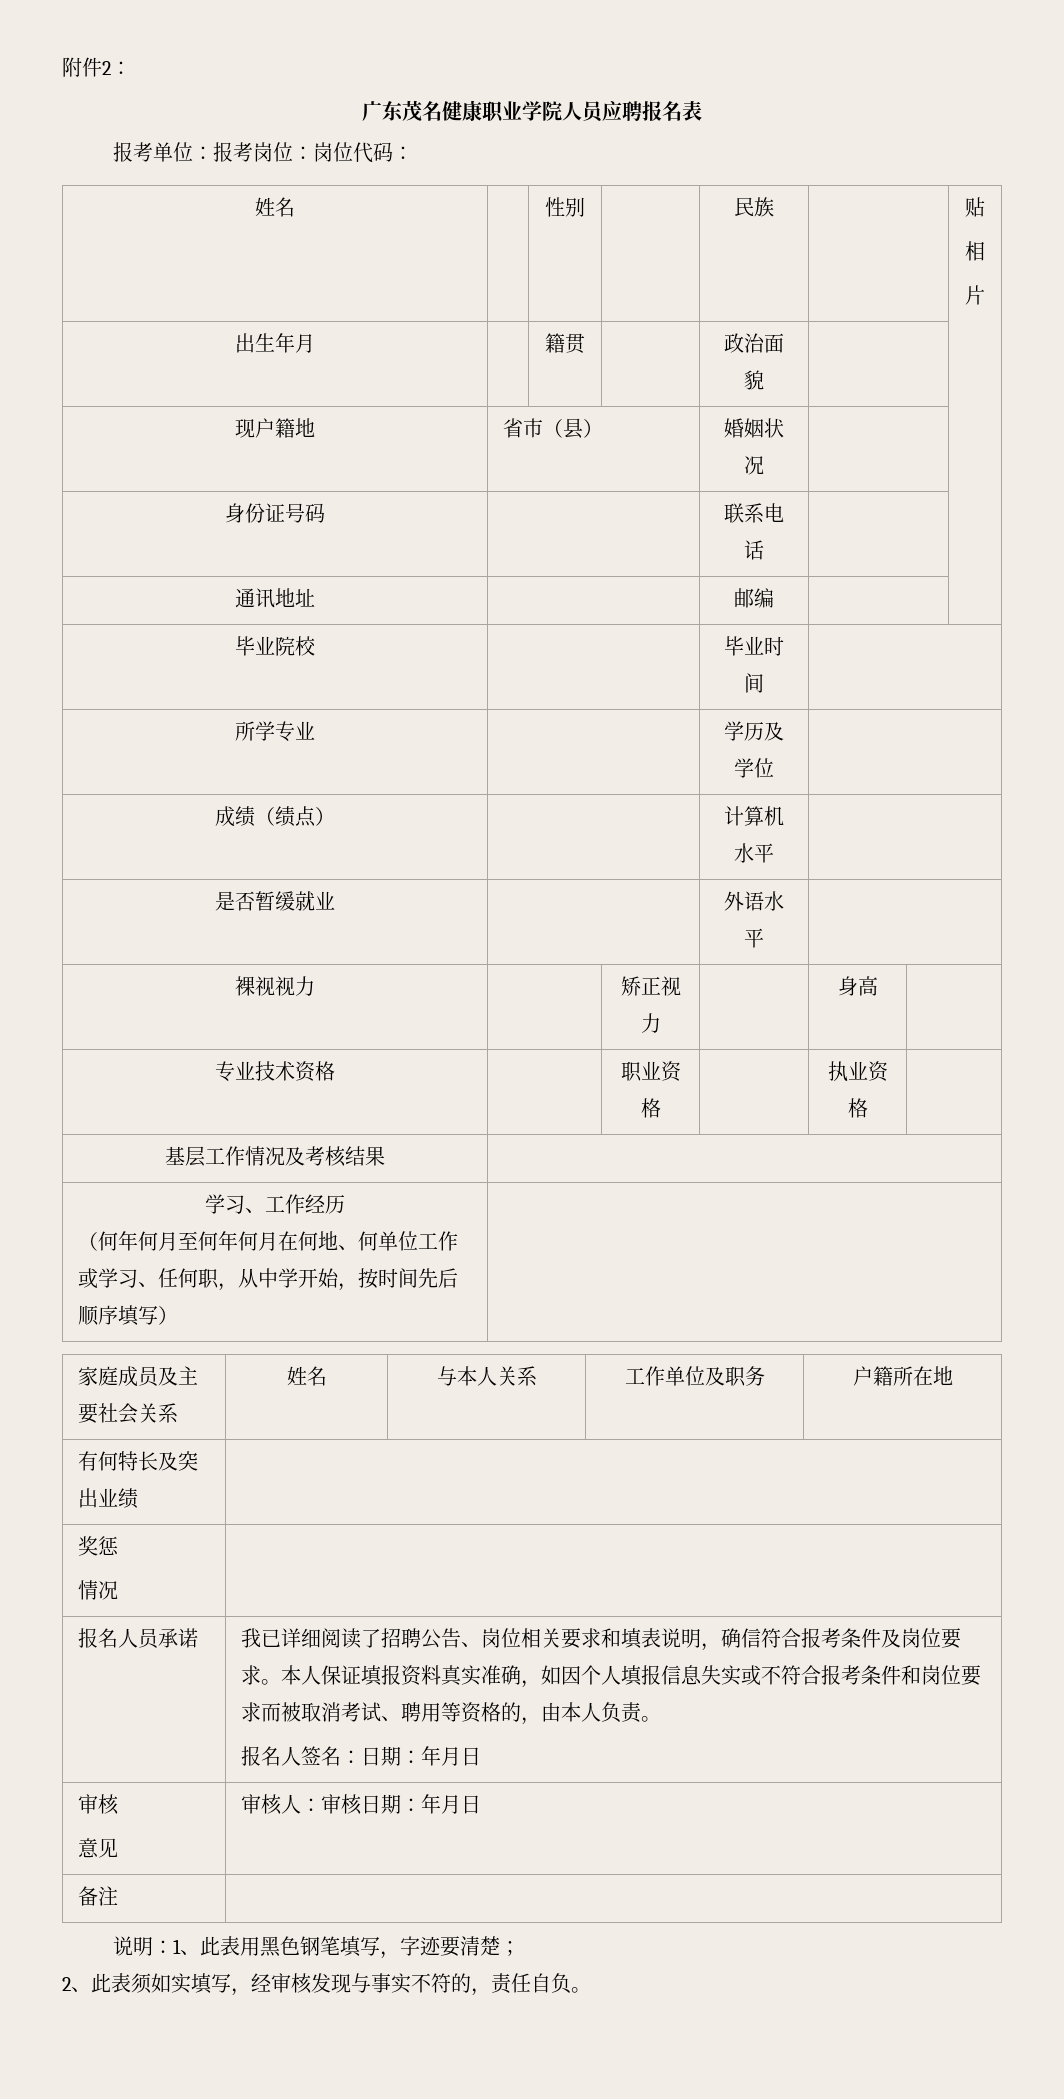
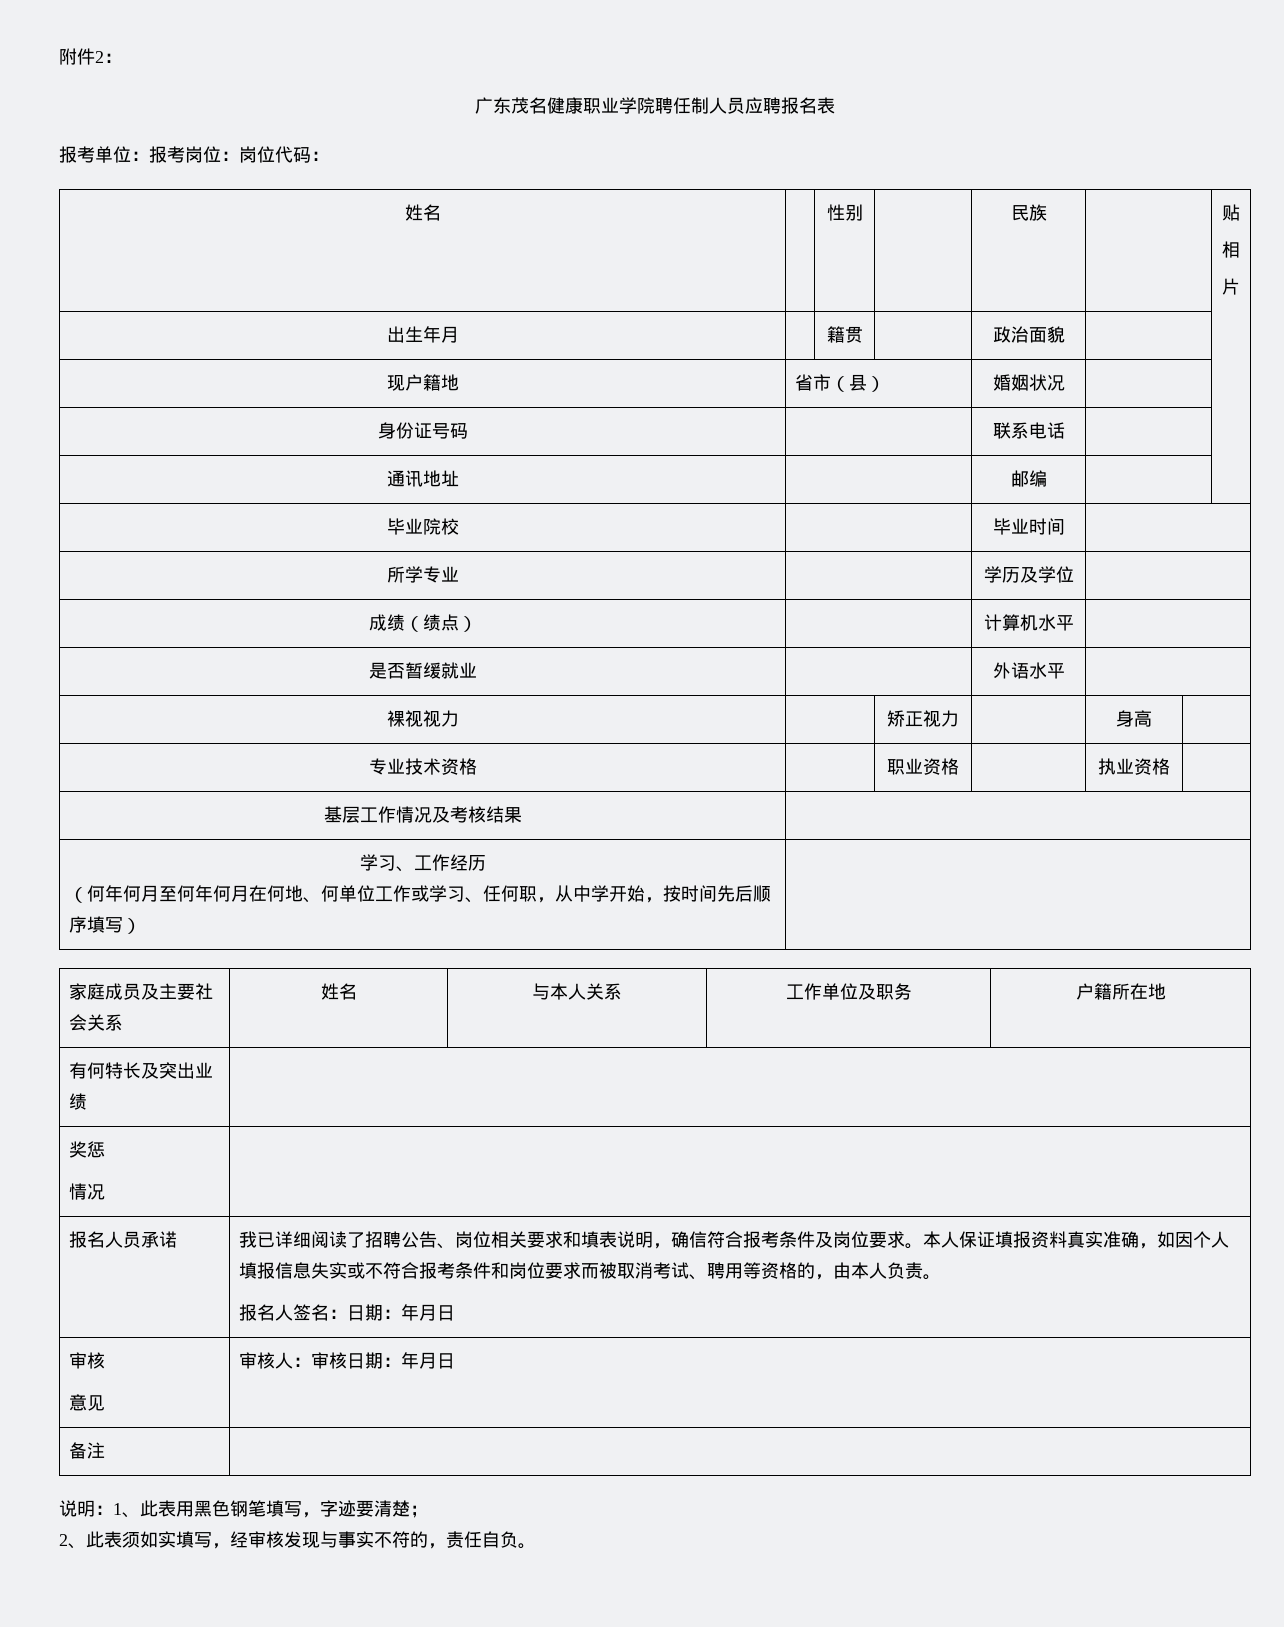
- 广东茂名健康职业学院人员应聘报名表
+ 广东茂名健康职业学院聘任制人员应聘报名表

